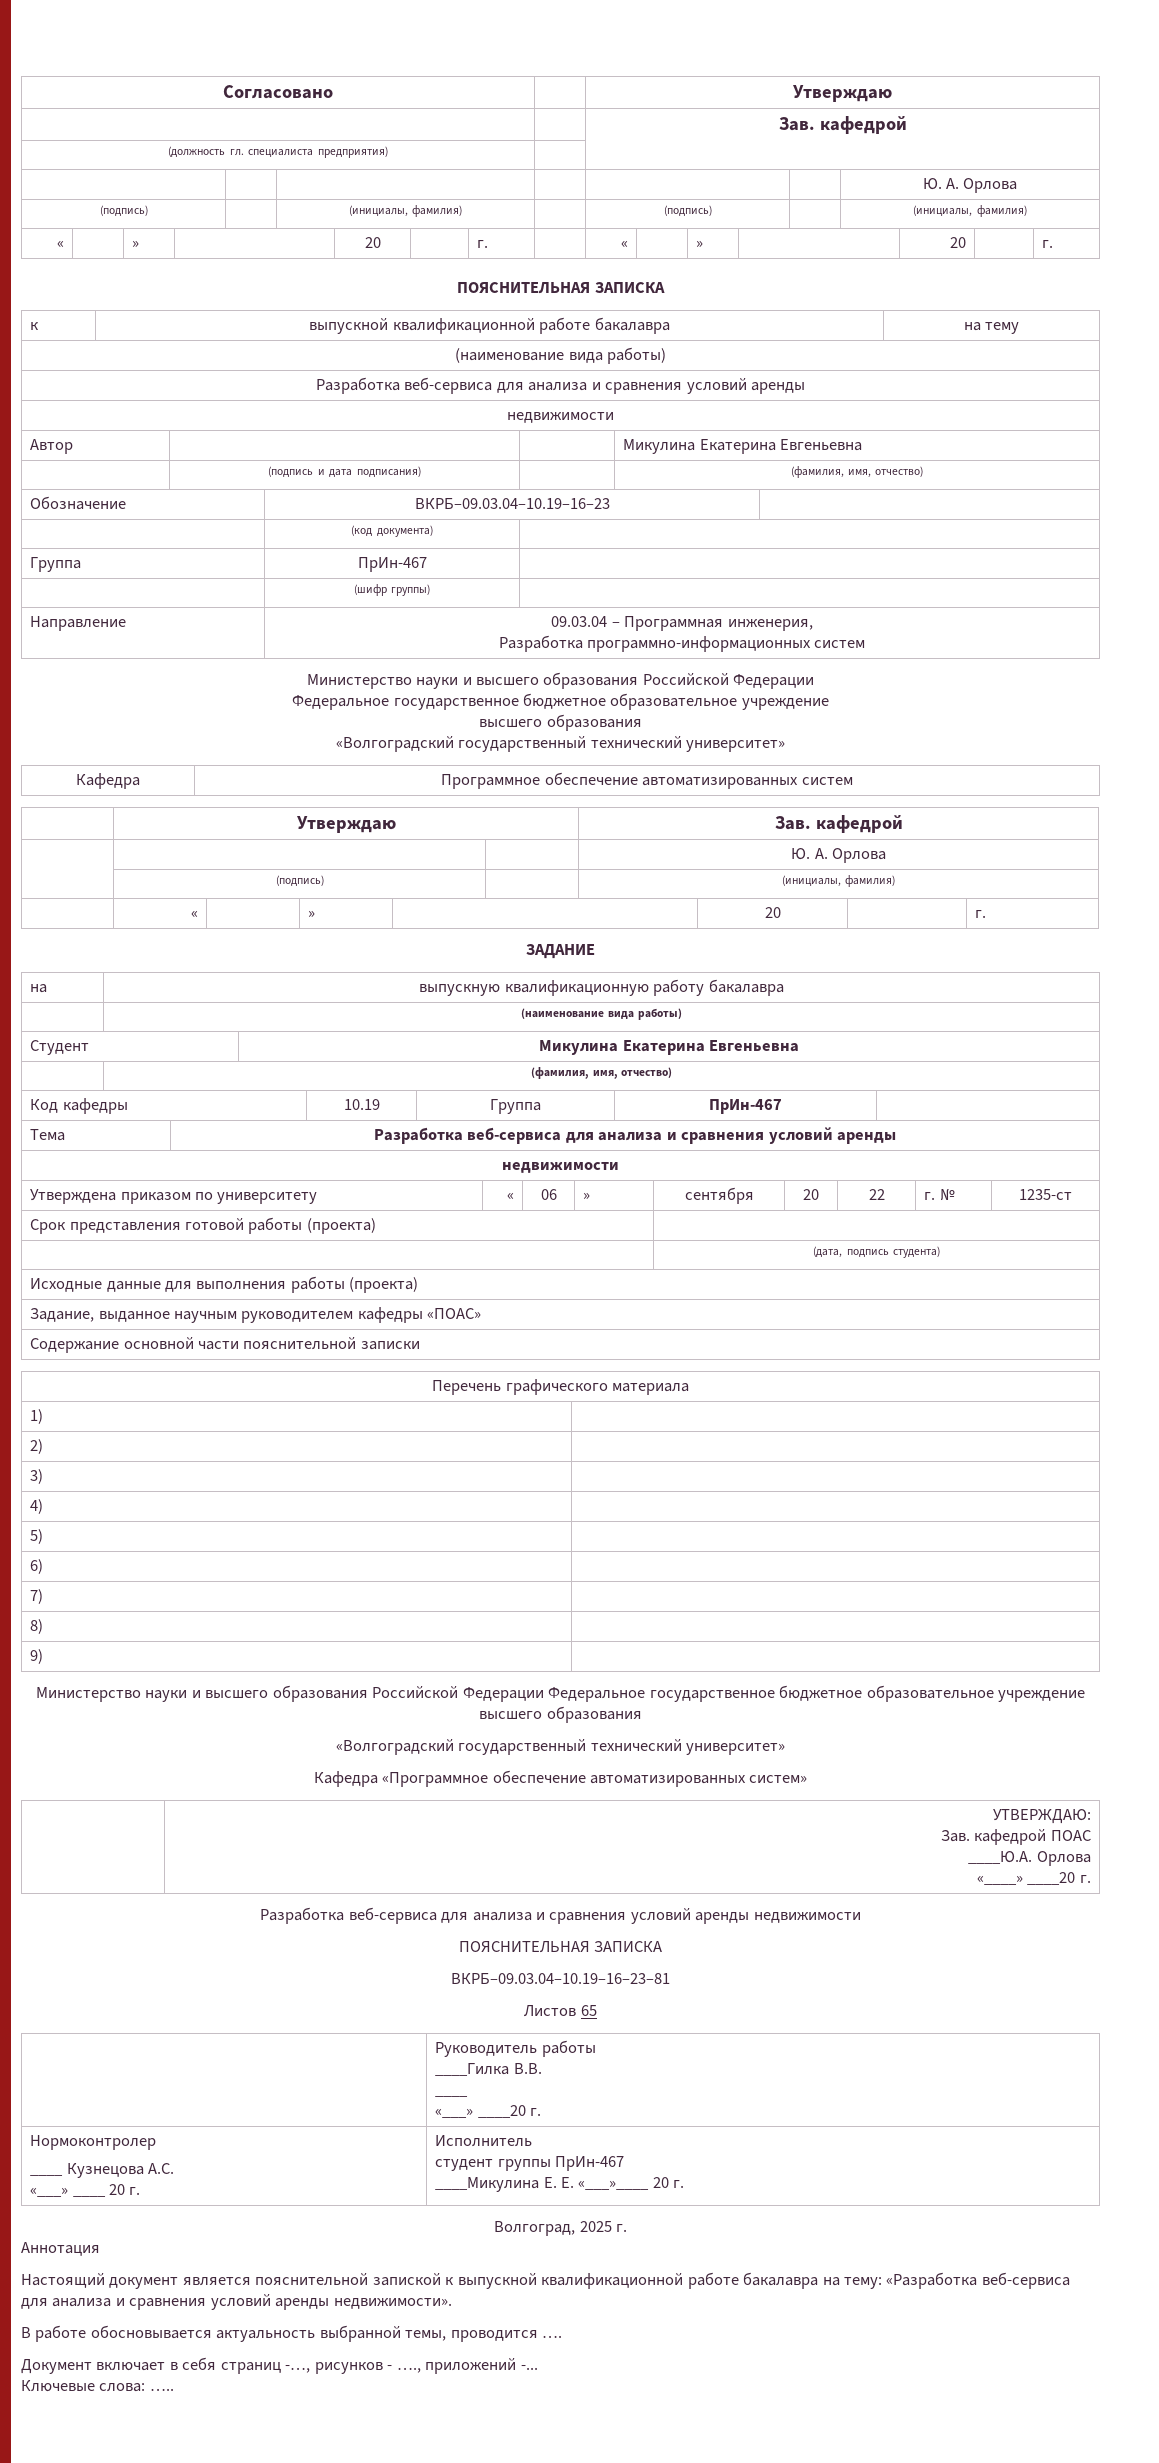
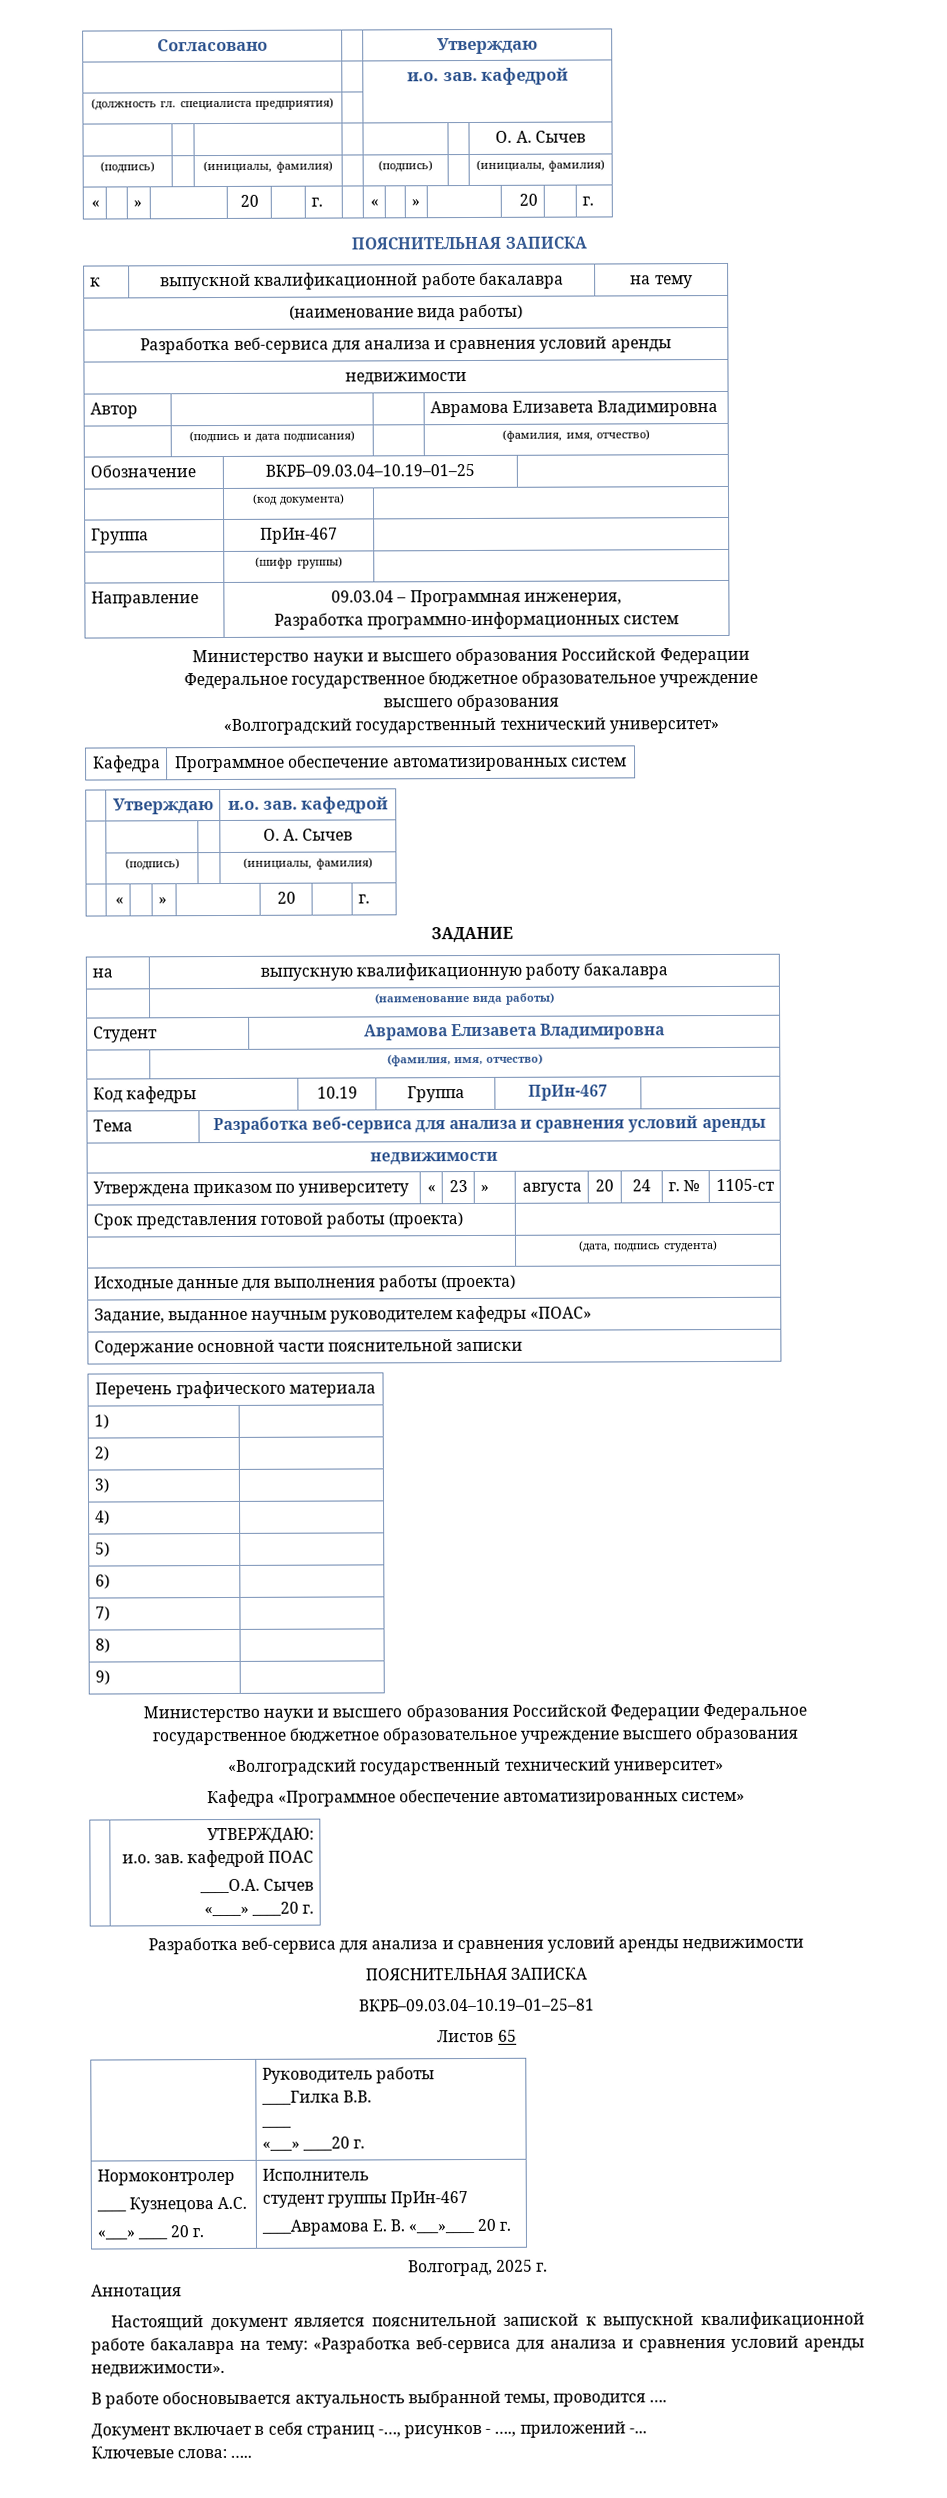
- | | Зав. кафедрой
+ | | и.о. зав. кафедрой
- | | | | | | Ю. А. Орлова
+ | | | | | | О. А. Сычев
- Автор | | | Микулина Екатерина Евгеньевна
+ Автор | | | Аврамова Елизавета Владимировна
- Обозначение | ВКРБ–09.03.04–10.19–16–23 |
+ Обозначение | ВКРБ–09.03.04–10.19–01–25 |
- | Утверждаю | Зав. кафедрой
- | | | Ю. А. Орлова
+ | Утверждаю | и.о. зав. кафедрой
+ | | | О. А. Сычев
- Студент | Микулина Екатерина Евгеньевна
+ Студент | Аврамова Елизавета Владимировна
- Утверждена приказом по университету | « | 06 | » | сентября | 20 | 22 | г. № | 1235-ст
+ Утверждена приказом по университету | « | 23 | » | августа | 20 | 24 | г. № | 1105-ст
  | УТВЕРЖДАЮ:
- Зав. кафедрой ПОАС
- ____Ю.А. Орлова
+ и.о. зав. кафедрой ПОАС
+ ____О.А. Сычев
- ВКРБ–09.03.04–10.19–16–23–81
+ ВКРБ–09.03.04–10.19–01–25–81
  Нормоконтролер
  ____ Кузнецова А.С.
  «___» ____ 20 г. | Исполнитель
  студент группы ПрИн-467
- ____Микулина Е. Е. «___»____ 20 г.
+ ____Аврамова Е. В. «___»____ 20 г.

